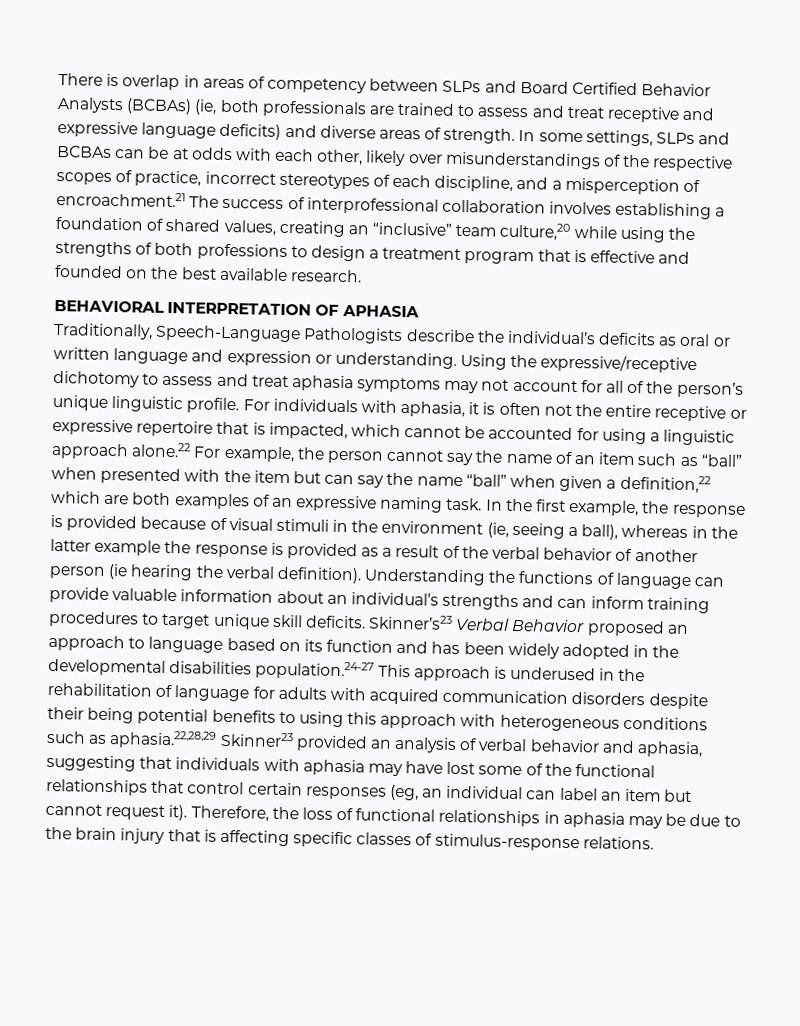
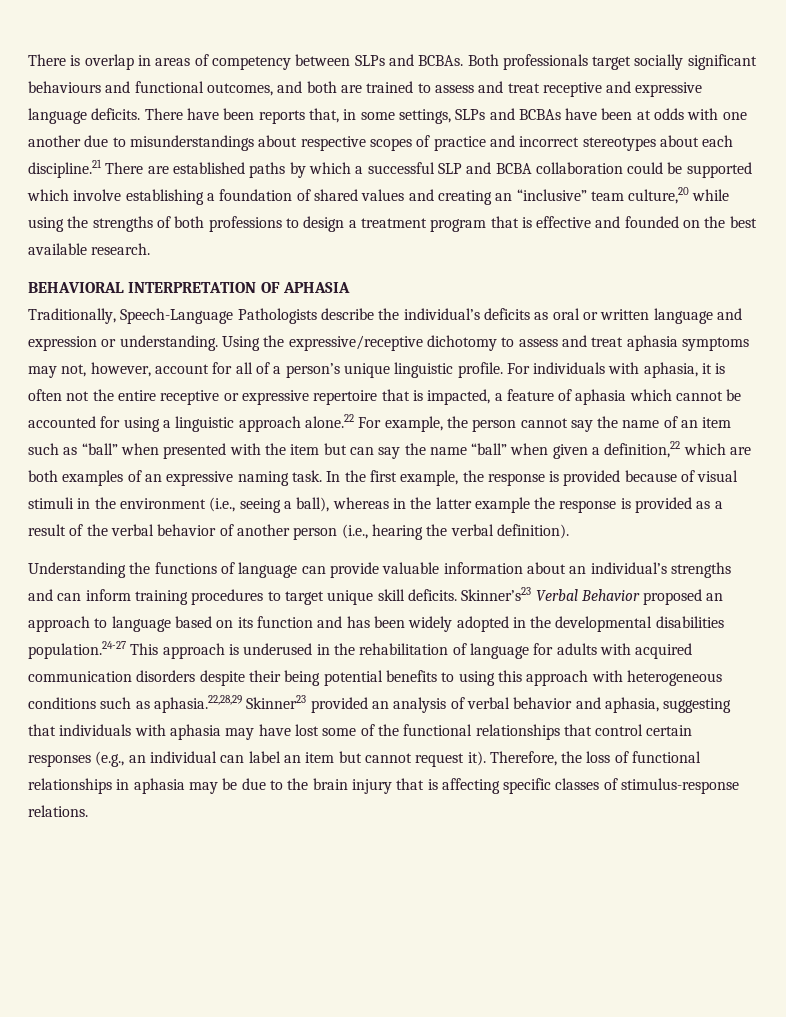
- There is overlap in areas of competency between SLPs and Board Certified Behavior Analysts (BCBAs) (ie, both professionals are trained to assess and treat receptive and expressive language deficits) and diverse areas of strength. In some settings, SLPs and BCBAs can be at odds with each other, likely over misunderstandings of the respective scopes of practice, incorrect stereotypes of each discipline, and a misperception of encroachment.21 The success of interprofessional collaboration involves establishing a foundation of shared values, creating an “inclusive” team culture,20 while using the strengths of both professions to design a treatment program that is effective and founded on the best available research.
+ There is overlap in areas of competency between SLPs and BCBAs. Both professionals target socially significant behaviours and functional outcomes, and both are trained to assess and treat receptive and expressive language deficits. There have been reports that, in some settings, SLPs and BCBAs have been at odds with one another due to misunderstandings about respective scopes of practice and incorrect stereotypes about each discipline.21 There are established paths by which a successful SLP and BCBA collaboration could be supported which involve establishing a foundation of shared values and creating an “inclusive” team culture,20 while using the strengths of both professions to design a treatment program that is effective and founded on the best available research.
- Using the expressive/receptive dichotomy to assess and treat aphasia symptoms may not account for all of the person’s unique linguistic profile.
+ Using the expressive/receptive dichotomy to assess and treat aphasia symptoms may not, however, account for all of a person’s unique linguistic profile.
- For individuals with aphasia, it is often not the entire receptive or expressive repertoire that is impacted, which cannot be accounted for using a linguistic approach alone.22 For example, the person cannot say the name of an item such as “ball” when presented with the item but can say the name “ball” when given a definition,22 which are both examples of an expressive naming task.
+ For individuals with aphasia, it is often not the entire receptive or expressive repertoire that is impacted, a feature of aphasia which cannot be accounted for using a linguistic approach alone.22 For example, the person cannot say the name of an item such as “ball” when presented with the item but can say the name “ball” when given a definition,22 which are both examples of an expressive naming task.
- In the first example, the response is provided because of visual stimuli in the environment (ie, seeing a ball), whereas in the latter example the response is provided as a result of the verbal behavior of another person (ie hearing the verbal definition). Understanding the functions of language can provide valuable information about an individual’s strengths and can inform training procedures to target unique skill deficits.
+ In the first example, the response is provided because of visual stimuli in the environment (i.e., seeing a ball), whereas in the latter example the response is provided as a result of the verbal behavior of another person (i.e., hearing the verbal definition).
+ Understanding the functions of language can provide valuable information about an individual’s strengths and can inform training procedures to target unique skill deficits.
- Skinner’s23 Verbal Behavior proposed an approach to language based on its function and has been widely adopted in the developmental disabilities population.24-27 This approach is underused in the rehabilitation of language for adults with acquired communication disorders despite their being potential benefits to using this approach with heterogeneous conditions such as aphasia.22,28,29 Skinner23 provided an analysis of verbal behavior and aphasia, suggesting that individuals with aphasia may have lost some of the functional relationships that control certain responses (eg, an individual can label an item but cannot request it).
+ Skinner’s23 Verbal Behavior proposed an approach to language based on its function and has been widely adopted in the developmental disabilities population.24-27 This approach is underused in the rehabilitation of language for adults with acquired communication disorders despite their being potential benefits to using this approach with heterogeneous conditions such as aphasia.22,28,29 Skinner23 provided an analysis of verbal behavior and aphasia, suggesting that individuals with aphasia may have lost some of the functional relationships that control certain responses (e.g., an individual can label an item but cannot request it).

